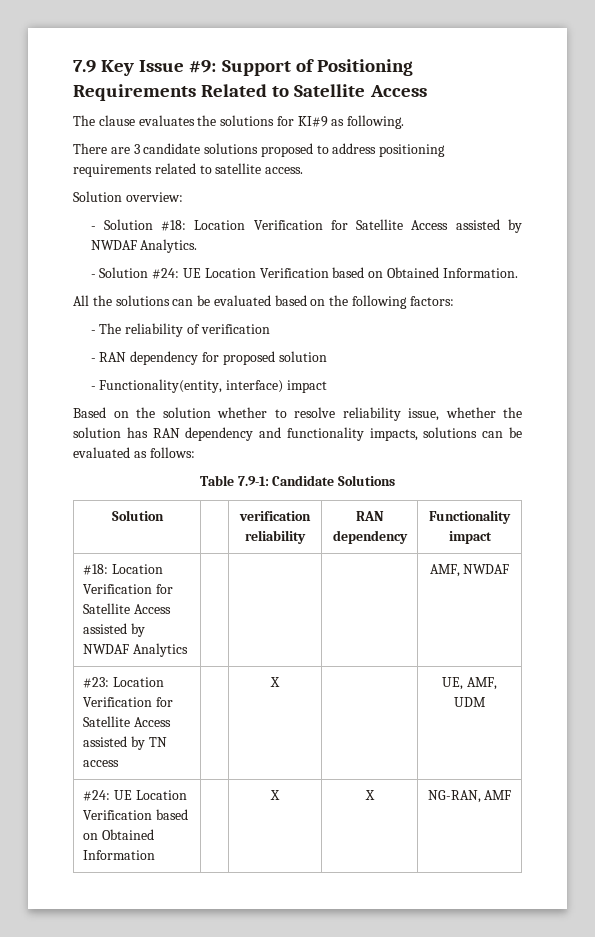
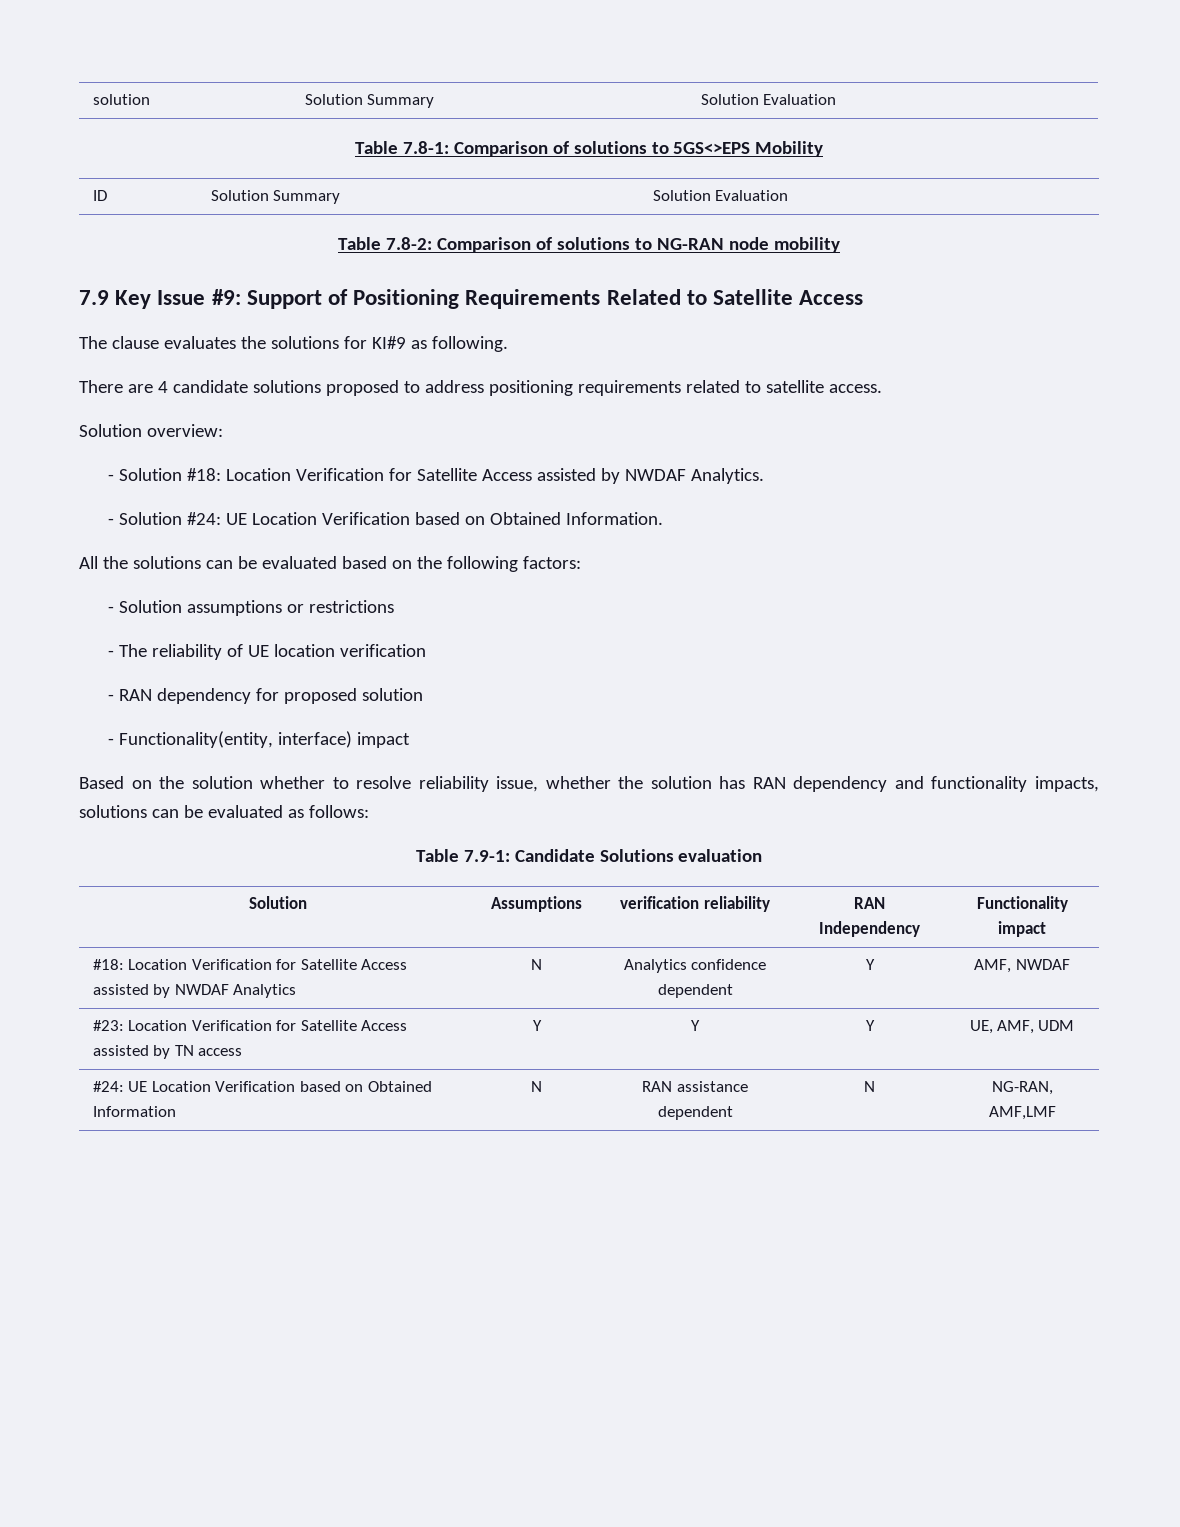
+ solution | Solution Summary | Solution Evaluation
+ Table 7.8-1: Comparison of solutions to 5GS<>EPS Mobility
+ ID | Solution Summary | Solution Evaluation
+ Table 7.8-2: Comparison of solutions to NG-RAN node mobility
- There are 3 candidate solutions proposed to address positioning requirements related to satellite access.
+ There are 4 candidate solutions proposed to address positioning requirements related to satellite access.
+ - Solution assumptions or restrictions
- - The reliability of verification
+ - The reliability of UE location verification
- Table 7.9-1: Candidate Solutions
+ Table 7.9-1: Candidate Solutions evaluation
- Solution | | verification reliability | RAN dependency | Functionality impact
+ Solution | Assumptions | verification reliability | RAN Independency | Functionality impact
- #18: Location Verification for Satellite Access assisted by NWDAF Analytics | | | | AMF, NWDAF
+ #18: Location Verification for Satellite Access assisted by NWDAF Analytics | N | Analytics confidence dependent | Y | AMF, NWDAF
- #23: Location Verification for Satellite Access assisted by TN access | | X | | UE, AMF, UDM
+ #23: Location Verification for Satellite Access assisted by TN access | Y | Y | Y | UE, AMF, UDM
- #24: UE Location Verification based on Obtained Information | | X | X | NG-RAN, AMF
+ #24: UE Location Verification based on Obtained Information | N | RAN assistance dependent | N | NG-RAN, AMF,LMF

